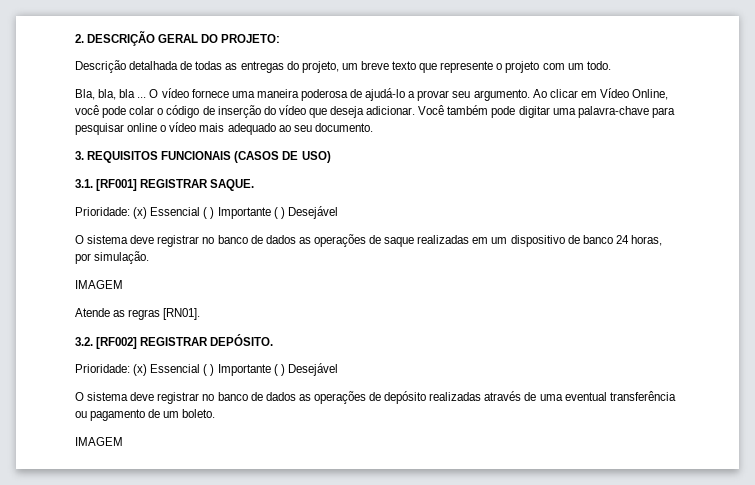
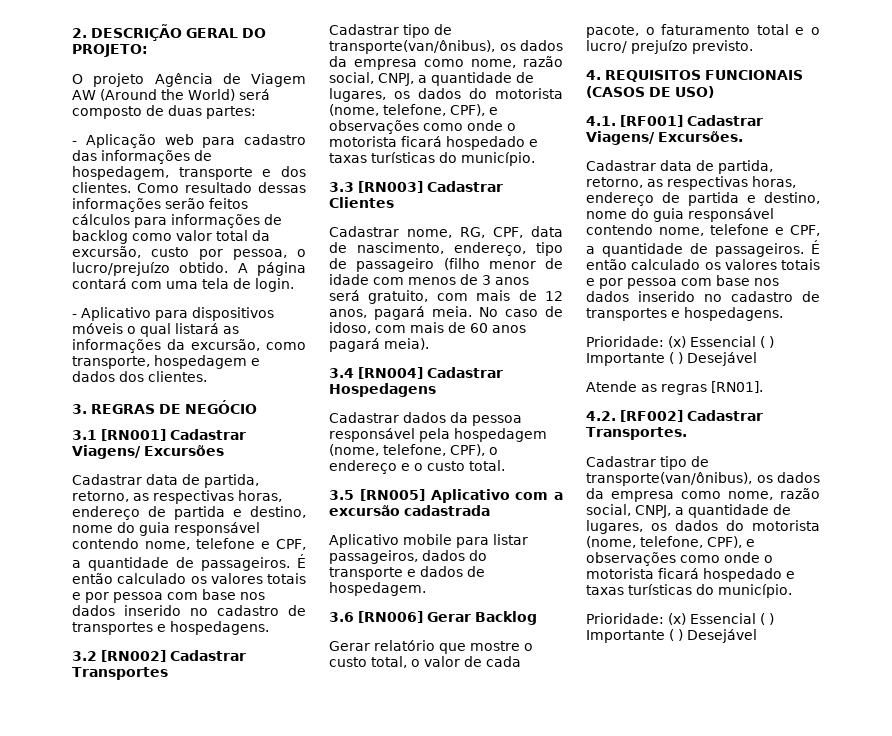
- Descrição detalhada de todas as entregas do projeto, um breve texto que represente o projeto com um todo.
- Bla, bla, bla ... O vídeo fornece uma maneira poderosa de ajudá-lo a provar seu argumento. Ao clicar em Vídeo Online, você pode colar o código de inserção do vídeo que deseja adicionar. Você também pode digitar uma palavra-chave para pesquisar online o vídeo mais adequado ao seu documento.
- 3. REQUISITOS FUNCIONAIS (CASOS DE USO)
+ O projeto Agência de Viagem AW (Around the World) será composto de duas partes:
+ - Aplicação web para cadastro das informações de hospedagem, transporte e dos clientes. Como resultado dessas informações serão feitos cálculos para informações de backlog como valor total da excursão, custo por pessoa, o lucro/prejuízo obtido. A página contará com uma tela de login.
+ - Aplicativo para dispositivos móveis o qual listará as informações da excursão, como transporte, hospedagem e dados dos clientes.
+ 3. REGRAS DE NEGÓCIO
+ 3.1 [RN001] Cadastrar Viagens/ Excursões
+ Cadastrar data de partida, retorno, as respectivas horas, endereço de partida e destino, nome do guia responsável contendo nome, telefone e CPF, a quantidade de passageiros. É então calculado os valores totais e por pessoa com base nos dados inserido no cadastro de transportes e hospedagens.
+ 3.2 [RN002] Cadastrar Transportes
+ Cadastrar tipo de transporte(van/ônibus), os dados da empresa como nome, razão social, CNPJ, a quantidade de lugares, os dados do motorista (nome, telefone, CPF), e observações como onde o motorista ficará hospedado e taxas turísticas do município.
+ 3.3 [RN003] Cadastrar Clientes
+ Cadastrar nome, RG, CPF, data de nascimento, endereço, tipo de passageiro (filho menor de idade com menos de 3 anos será gratuito, com mais de 12 anos, pagará meia. No caso de idoso, com mais de 60 anos pagará meia).
+ 3.4 [RN004] Cadastrar Hospedagens
+ Cadastrar dados da pessoa responsável pela hospedagem (nome, telefone, CPF), o endereço e o custo total.
+ 3.5 [RN005] Aplicativo com a excursão cadastrada
+ Aplicativo mobile para listar passageiros, dados do transporte e dados de hospedagem.
+ 3.6 [RN006] Gerar Backlog
+ Gerar relatório que mostre o custo total, o valor de cada pacote, o faturamento total e o lucro/ prejuízo previsto.
+ 4. REQUISITOS FUNCIONAIS (CASOS DE USO)
- 3.1. [RF001] REGISTRAR SAQUE.
+ 4.1. [RF001] Cadastrar Viagens/ Excursões.
+ Cadastrar data de partida, retorno, as respectivas horas, endereço de partida e destino, nome do guia responsável contendo nome, telefone e CPF, a quantidade de passageiros. É então calculado os valores totais e por pessoa com base nos dados inserido no cadastro de transportes e hospedagens.
  Prioridade: (x) Essencial ( ) Importante ( ) Desejável
- O sistema deve registrar no banco de dados as operações de saque realizadas em um dispositivo de banco 24 horas, por simulação.
- IMAGEM
  Atende as regras [RN01].
- 3.2. [RF002] REGISTRAR DEPÓSITO.
+ 4.2. [RF002] Cadastrar Transportes.
+ Cadastrar tipo de transporte(van/ônibus), os dados da empresa como nome, razão social, CNPJ, a quantidade de lugares, os dados do motorista (nome, telefone, CPF), e observações como onde o motorista ficará hospedado e taxas turísticas do município.
  Prioridade: (x) Essencial ( ) Importante ( ) Desejável
- O sistema deve registrar no banco de dados as operações de depósito realizadas através de uma eventual transferência ou pagamento de um boleto.
- IMAGEM

